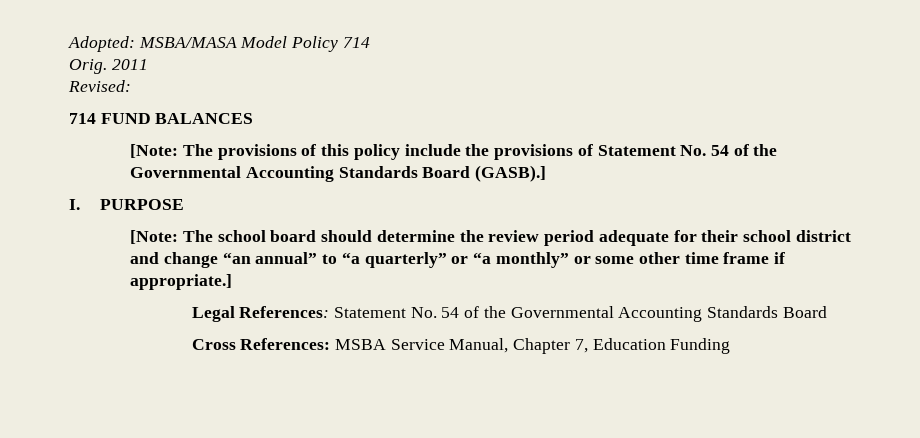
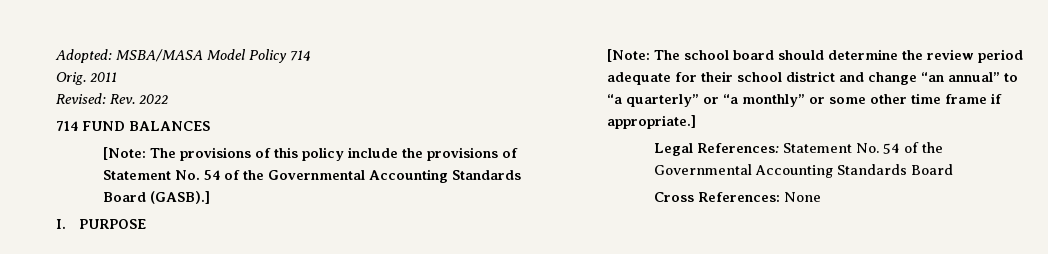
- Revised:
+ Revised: Rev. 2022
- Cross References: MSBA Service Manual, Chapter 7, Education Funding
+ Cross References: None

